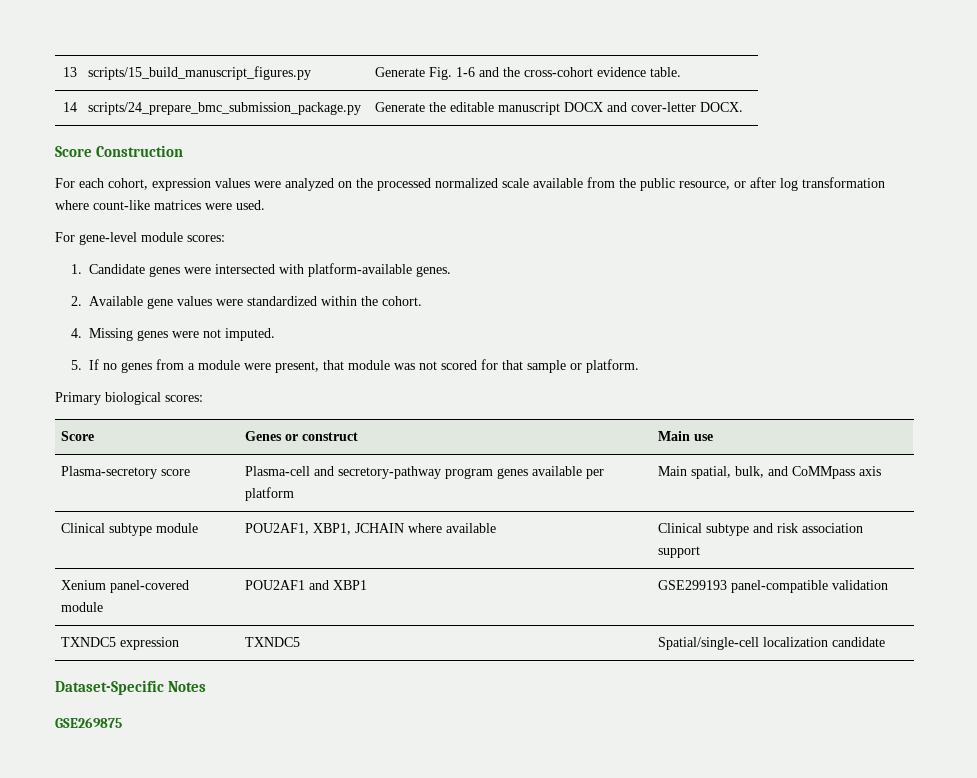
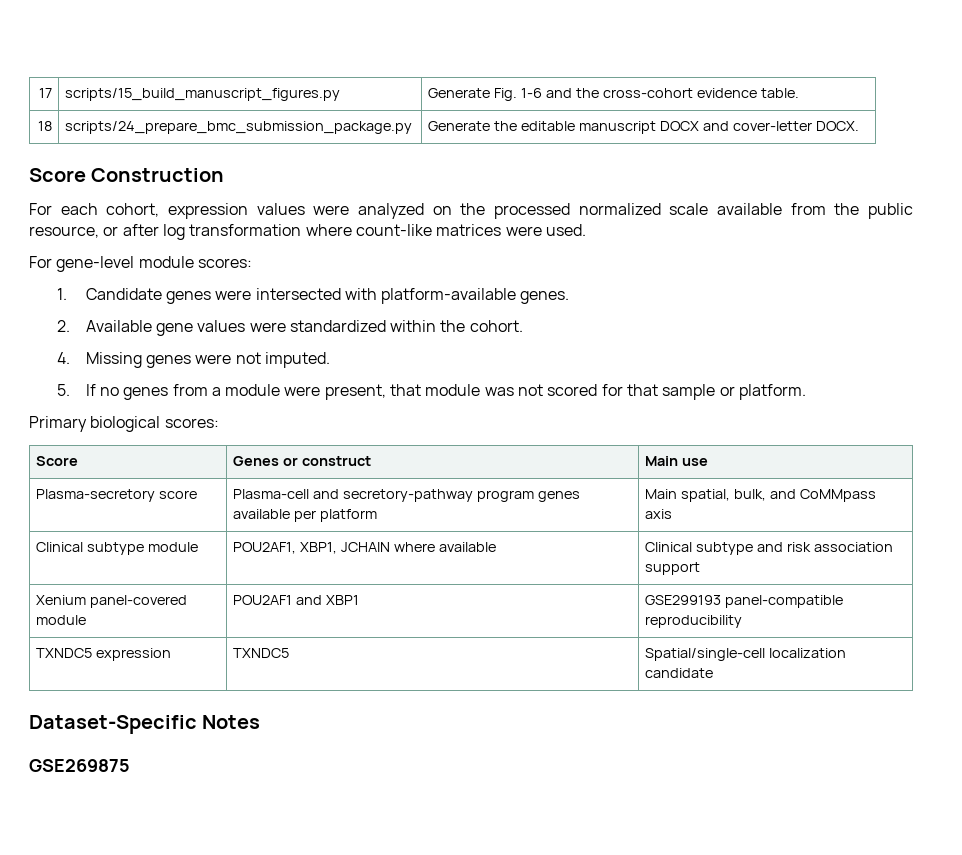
- 13 | scripts/15_build_manuscript_figures.py | Generate Fig. 1-6 and the cross-cohort evidence table.
+ 17 | scripts/15_build_manuscript_figures.py | Generate Fig. 1-6 and the cross-cohort evidence table.
- 14 | scripts/24_prepare_bmc_submission_package.py | Generate the editable manuscript DOCX and cover-letter DOCX.
+ 18 | scripts/24_prepare_bmc_submission_package.py | Generate the editable manuscript DOCX and cover-letter DOCX.
- Xenium panel-covered module | POU2AF1 and XBP1 | GSE299193 panel-compatible validation
+ Xenium panel-covered module | POU2AF1 and XBP1 | GSE299193 panel-compatible reproducibility

